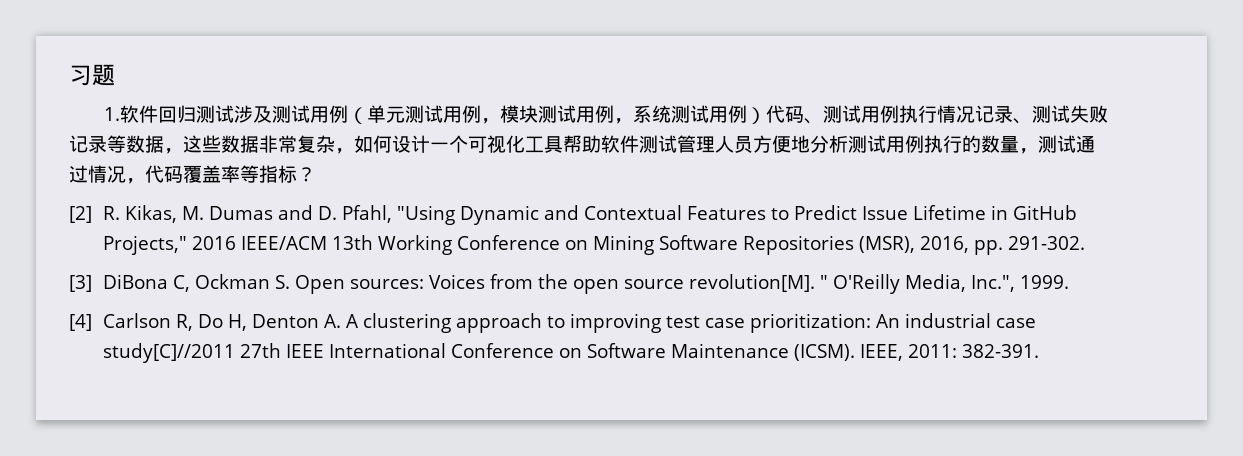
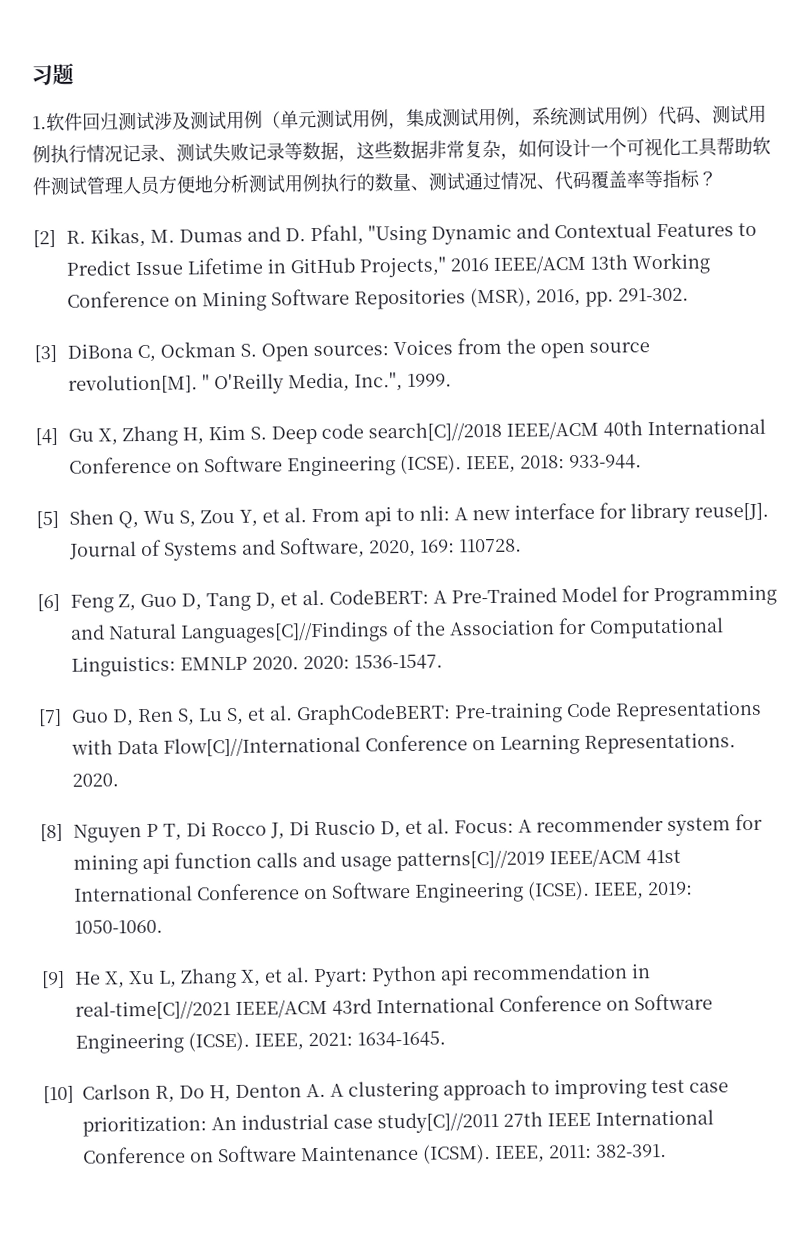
- 1.软件回归测试涉及测试用例（单元测试用例，模块测试用例，系统测试用例）代码、测试用例执行情况记录、测试失败记录等数据，这些数据非常复杂，如何设计一个可视化工具帮助软件测试管理人员方便地分析测试用例执行的数量，测试通过情况，代码覆盖率等指标？
+ 1.软件回归测试涉及测试用例（单元测试用例，集成测试用例，系统测试用例）代码、测试用例执行情况记录、测试失败记录等数据，这些数据非常复杂，如何设计一个可视化工具帮助软件测试管理人员方便地分析测试用例执行的数量、测试通过情况、代码覆盖率等指标？
- [4] Carlson R, Do H, Denton A. A clustering approach to improving test case prioritization: An industrial case study[C]//2011 27th IEEE International Conference on Software Maintenance (ICSM).
+ [4] Gu X, Zhang H, Kim S. Deep code search[C]//2018 IEEE/ACM 40th International Conference on Software Engineering (ICSE). IEEE, 2018: 933-944.
+ [5] Shen Q, Wu S, Zou Y, et al. From api to nli: A new interface for library reuse[J]. Journal of Systems and Software, 2020, 169: 110728.
+ [6] Feng Z, Guo D, Tang D, et al. CodeBERT: A Pre-Trained Model for Programming and Natural Languages[C]//Findings of the Association for Computational Linguistics: EMNLP 2020. 2020: 1536-1547.
+ [7] Guo D, Ren S, Lu S, et al. GraphCodeBERT: Pre-training Code Representations with Data Flow[C]//International Conference on Learning Representations. 2020.
+ [8] Nguyen P T, Di Rocco J, Di Ruscio D, et al. Focus: A recommender system for mining api function calls and usage patterns[C]//2019 IEEE/ACM 41st International Conference on Software Engineering (ICSE). IEEE, 2019: 1050-1060.
+ [9] He X, Xu L, Zhang X, et al. Pyart: Python api recommendation in real-time[C]//2021 IEEE/ACM 43rd International Conference on Software Engineering (ICSE). IEEE, 2021: 1634-1645.
+ [10] Carlson R, Do H, Denton A. A clustering approach to improving test case prioritization: An industrial case study[C]//2011 27th IEEE International Conference on Software Maintenance (ICSM).

